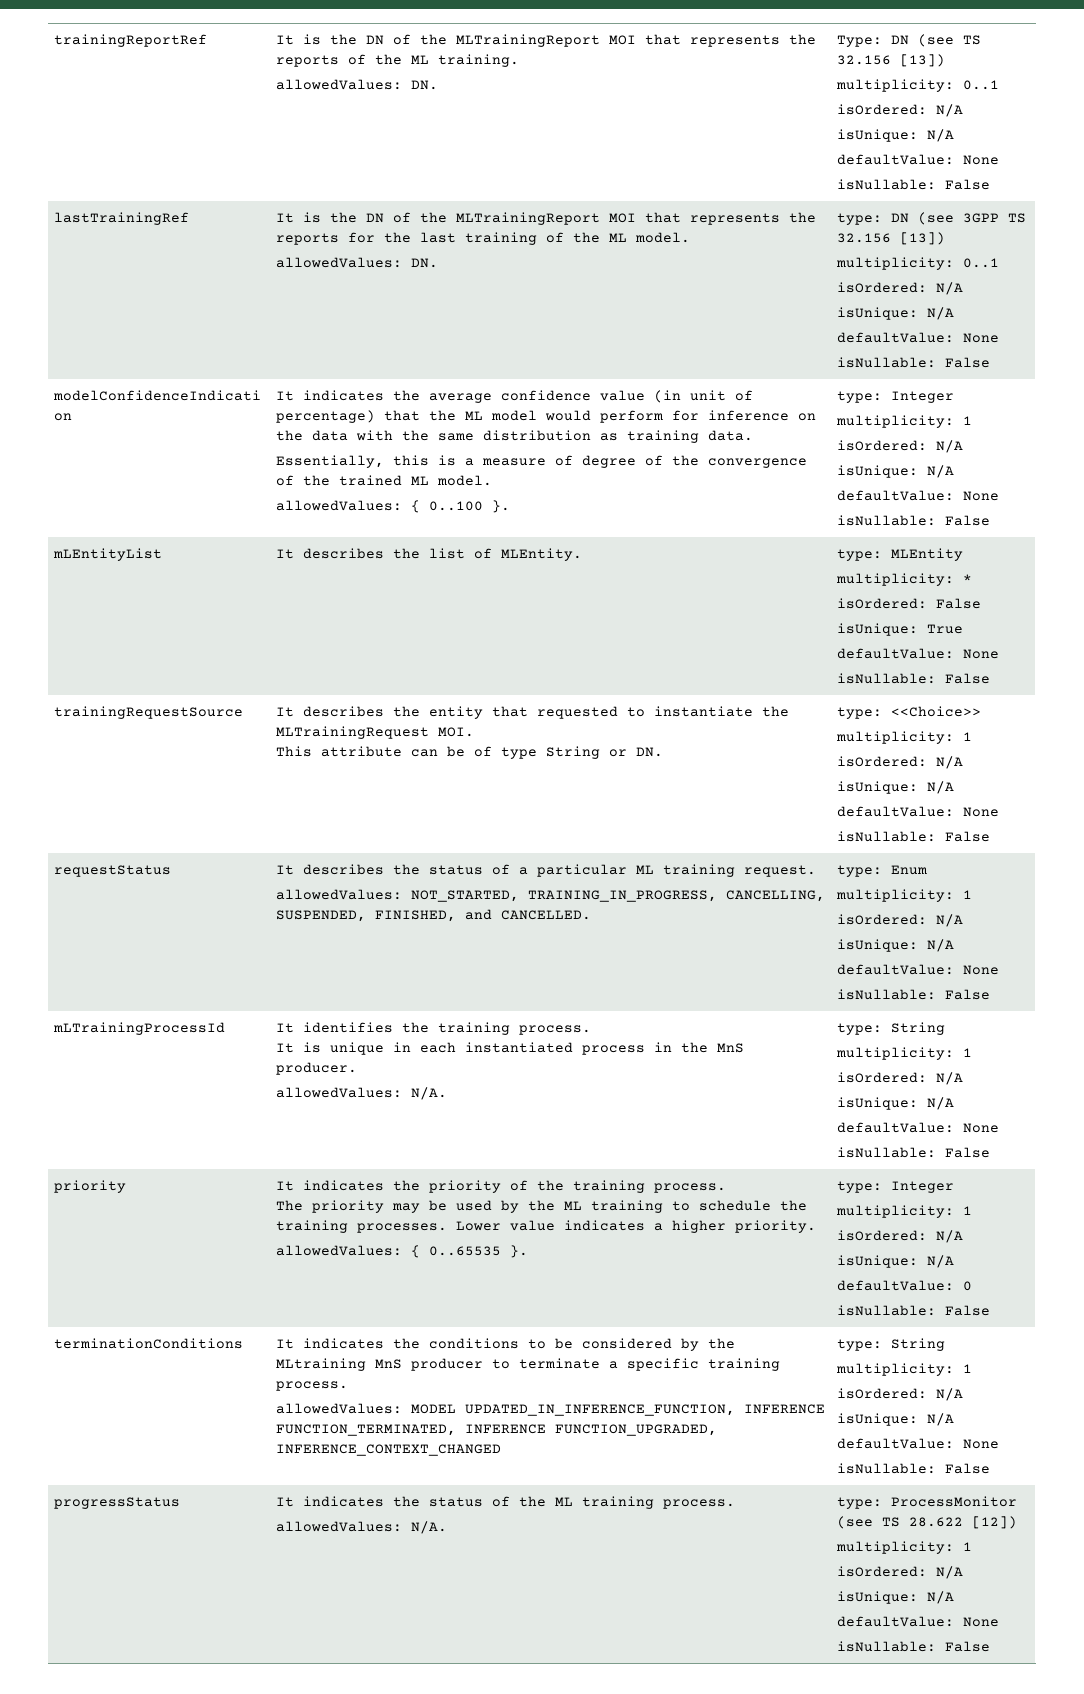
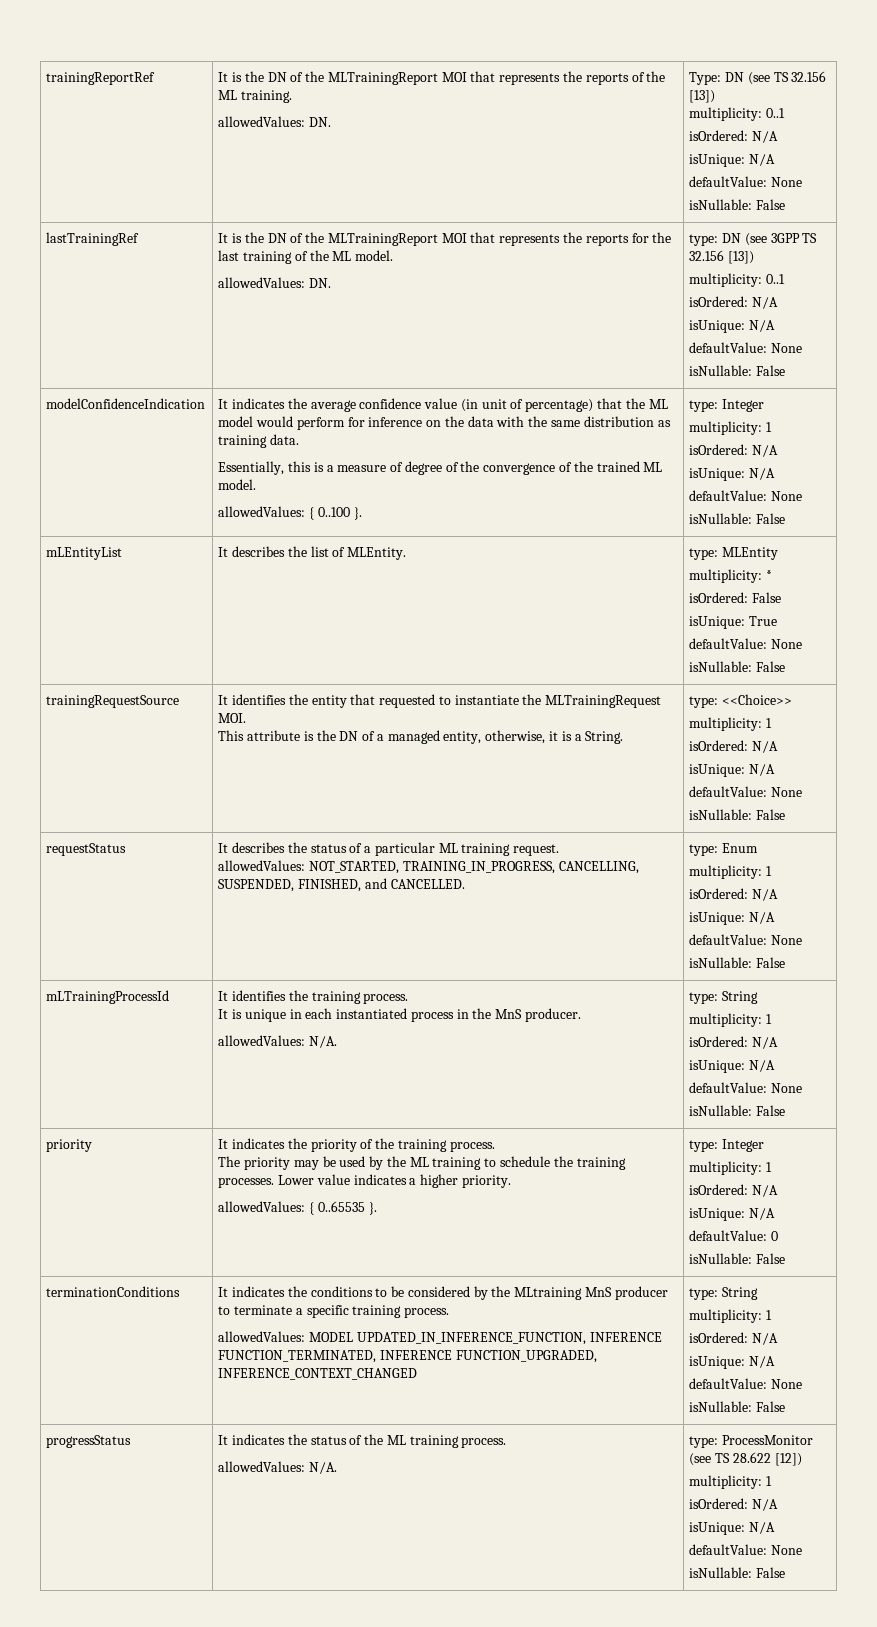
- trainingRequestSource | It describes the entity that requested to instantiate the MLTrainingRequest MOI.
- This attribute can be of type String or DN. | type: <<Choice>>
+ trainingRequestSource | It identifies the entity that requested to instantiate the MLTrainingRequest MOI.
+ This attribute is the DN of a managed entity, otherwise, it is a String. | type: <<Choice>>

